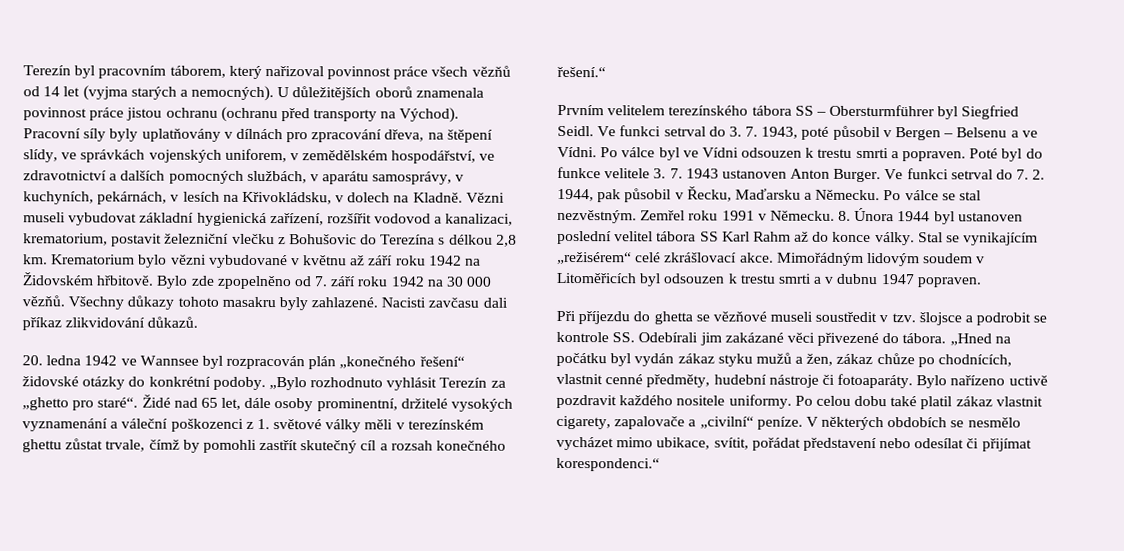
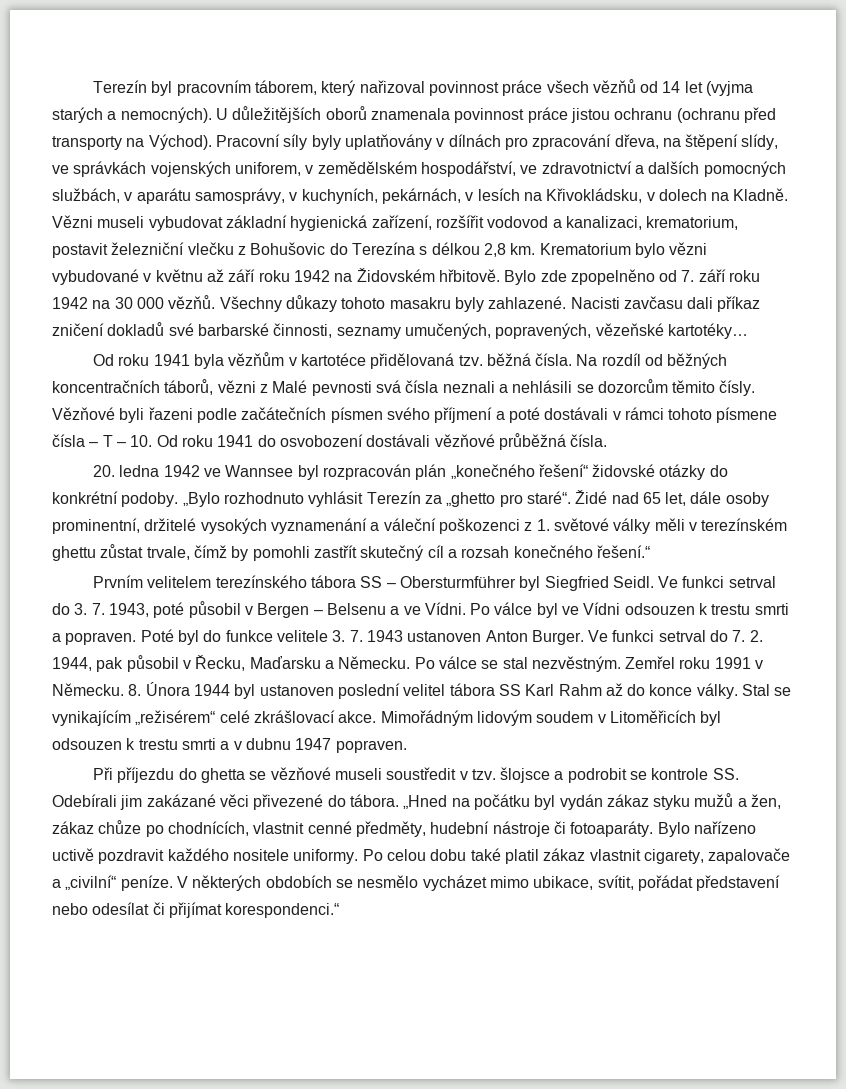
- Nacisti zavčasu dali příkaz zlikvidování důkazů.
+ Nacisti zavčasu dali příkaz zničení dokladů své barbarské činnosti, seznamy umučených, popravených, vězeňské kartotéky…
+ Od roku 1941 byla vězňům v kartotéce přidělovaná tzv. běžná čísla. Na rozdíl od běžných koncentračních táborů, vězni z Malé pevnosti svá čísla neznali a nehlásili se dozorcům těmito čísly. Vězňové byli řazeni podle začátečních písmen svého příjmení a poté dostávali v rámci tohoto písmene čísla – T – 10. Od roku 1941 do osvobození dostávali vězňové průběžná čísla.

